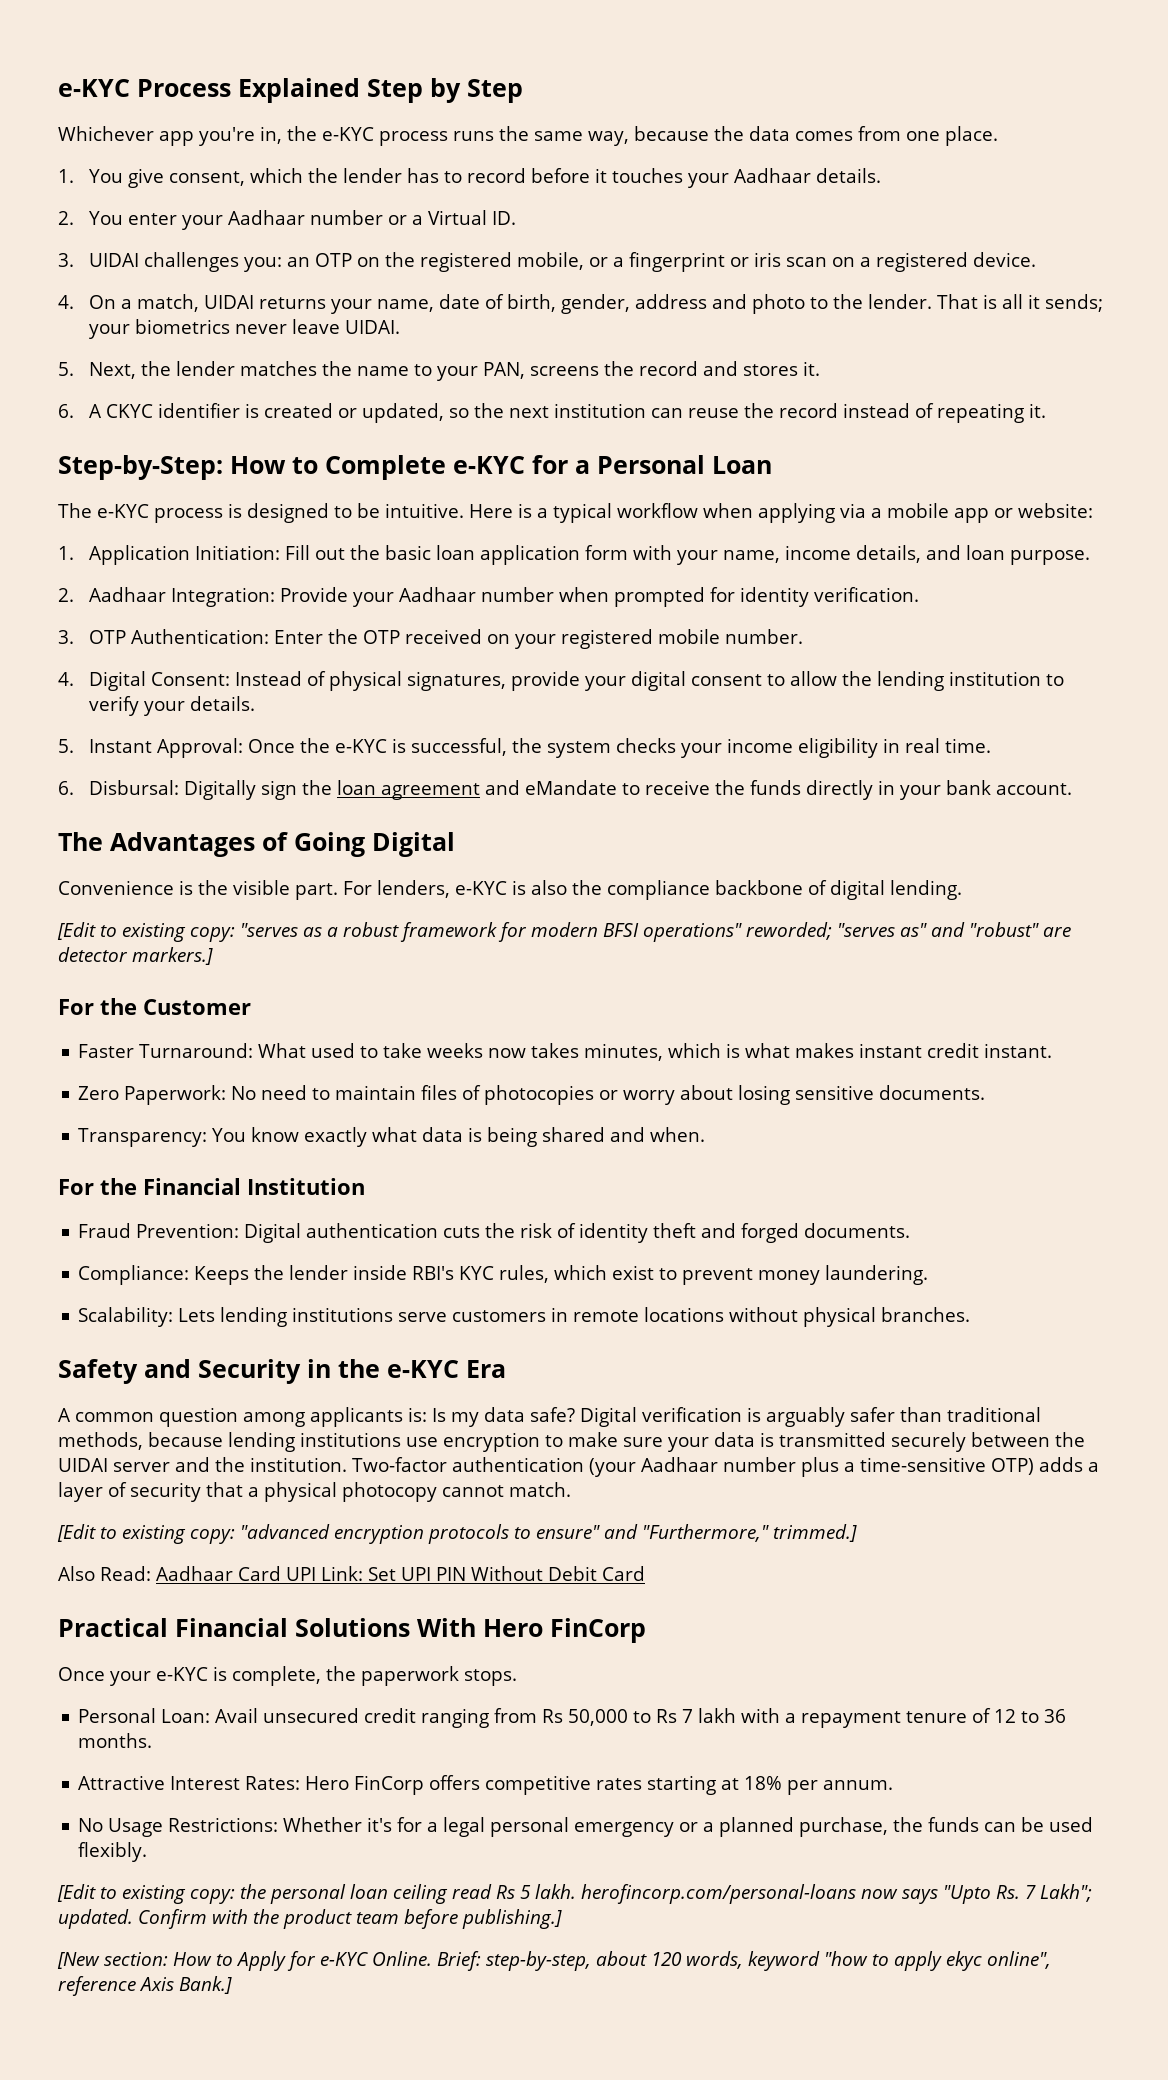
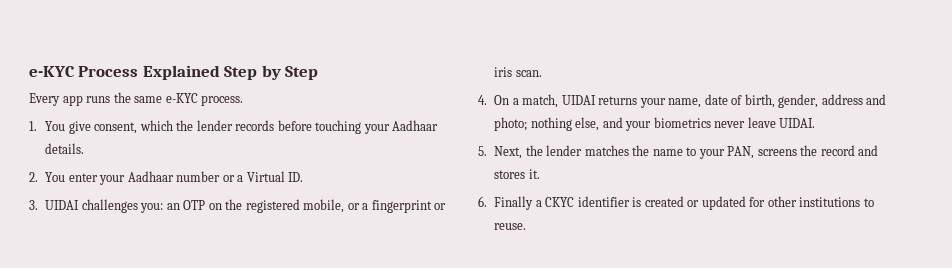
- Whichever app you're in, the e-KYC process runs the same way, because the data comes from one place.
+ Every app runs the same e-KYC process.
- 1. You give consent, which the lender has to record before it touches your Aadhaar details.
+ 1. You give consent, which the lender records before touching your Aadhaar details.
- 3. UIDAI challenges you: an OTP on the registered mobile, or a fingerprint or iris scan on a registered device.
+ 3. UIDAI challenges you: an OTP on the registered mobile, or a fingerprint or iris scan.
- 4. On a match, UIDAI returns your name, date of birth, gender, address and photo to the lender. That is all it sends; your biometrics never leave UIDAI.
+ 4. On a match, UIDAI returns your name, date of birth, gender, address and photo; nothing else, and your biometrics never leave UIDAI.
- 6. A CKYC identifier is created or updated, so the next institution can reuse the record instead of repeating it.
- Step-by-Step: How to Complete e-KYC for a Personal Loan
- The e-KYC process is designed to be intuitive. Here is a typical workflow when applying via a mobile app or website:
- 1. Application Initiation: Fill out the basic loan application form with your name, income details, and loan purpose.
- 2. Aadhaar Integration: Provide your Aadhaar number when prompted for identity verification.
- 3. OTP Authentication: Enter the OTP received on your registered mobile number.
- 4. Digital Consent: Instead of physical signatures, provide your digital consent to allow the lending institution to verify your details.
- 5. Instant Approval: Once the e-KYC is successful, the system checks your income eligibility in real time.
- 6. Disbursal: Digitally sign the loan agreement and eMandate to receive the funds directly in your bank account.
- The Advantages of Going Digital
- Convenience is the visible part. For lenders, e-KYC is also the compliance backbone of digital lending.
- [Edit to existing copy: "serves as a robust framework for modern BFSI operations" reworded; "serves as" and "robust" are detector markers.]
- For the Customer
- Faster Turnaround: What used to take weeks now takes minutes, which is what makes instant credit instant.
- Zero Paperwork: No need to maintain files of photocopies or worry about losing sensitive documents.
- Transparency: You know exactly what data is being shared and when.
- For the Financial Institution
- Fraud Prevention: Digital authentication cuts the risk of identity theft and forged documents.
- Compliance: Keeps the lender inside RBI's KYC rules, which exist to prevent money laundering.
- Scalability: Lets lending institutions serve customers in remote locations without physical branches.
- Safety and Security in the e-KYC Era
- A common question among applicants is: Is my data safe? Digital verification is arguably safer than traditional methods, because lending institutions use encryption to make sure your data is transmitted securely between the UIDAI server and the institution. Two-factor authentication (your Aadhaar number plus a time-sensitive OTP) adds a layer of security that a physical photocopy cannot match.
- [Edit to existing copy: "advanced encryption protocols to ensure" and "Furthermore," trimmed.]
- Also Read: Aadhaar Card UPI Link: Set UPI PIN Without Debit Card
- Practical Financial Solutions With Hero FinCorp
- Once your e-KYC is complete, the paperwork stops.
- Personal Loan: Avail unsecured credit ranging from Rs 50,000 to Rs 7 lakh with a repayment tenure of 12 to 36 months.
- Attractive Interest Rates: Hero FinCorp offers competitive rates starting at 18% per annum.
- No Usage Restrictions: Whether it's for a legal personal emergency or a planned purchase, the funds can be used flexibly.
- [Edit to existing copy: the personal loan ceiling read Rs 5 lakh. herofincorp.com/personal-loans now says "Upto Rs. 7 Lakh"; updated. Confirm with the product team before publishing.]
- [New section: How to Apply for e-KYC Online. Brief: step-by-step, about 120 words, keyword "how to apply ekyc online", reference Axis Bank.]
+ 6. Finally a CKYC identifier is created or updated for other institutions to reuse.

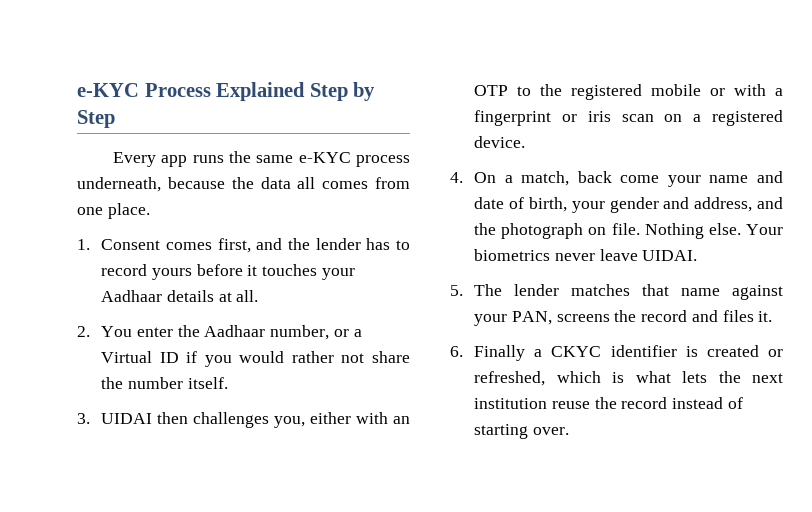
- Every app runs the same e-KYC process.
- 1. You give consent, which the lender records before touching your Aadhaar details.
- 2. You enter your Aadhaar number or a Virtual ID.
- 3. UIDAI challenges you: an OTP on the registered mobile, or a fingerprint or iris scan.
+ Every app runs the same e-KYC process underneath, because the data all comes from one place.
+ 1. Consent comes first, and the lender has to record yours before it touches your Aadhaar details at all.
+ 2. You enter the Aadhaar number, or a Virtual ID if you would rather not share the number itself.
+ 3. UIDAI then challenges you, either with an OTP to the registered mobile or with a fingerprint or iris scan on a registered device.
- 4. On a match, UIDAI returns your name, date of birth, gender, address and photo; nothing else, and your biometrics never leave UIDAI.
+ 4. On a match, back come your name and date of birth, your gender and address, and the photograph on file. Nothing else. Your biometrics never leave UIDAI.
- 5. Next, the lender matches the name to your PAN, screens the record and stores it.
+ 5. The lender matches that name against your PAN, screens the record and files it.
- 6. Finally a CKYC identifier is created or updated for other institutions to reuse.
+ 6. Finally a CKYC identifier is created or refreshed, which is what lets the next institution reuse the record instead of starting over.

